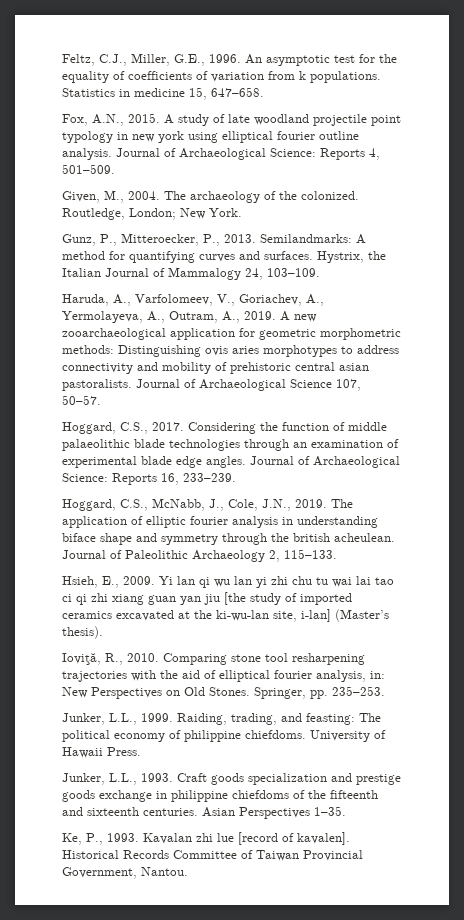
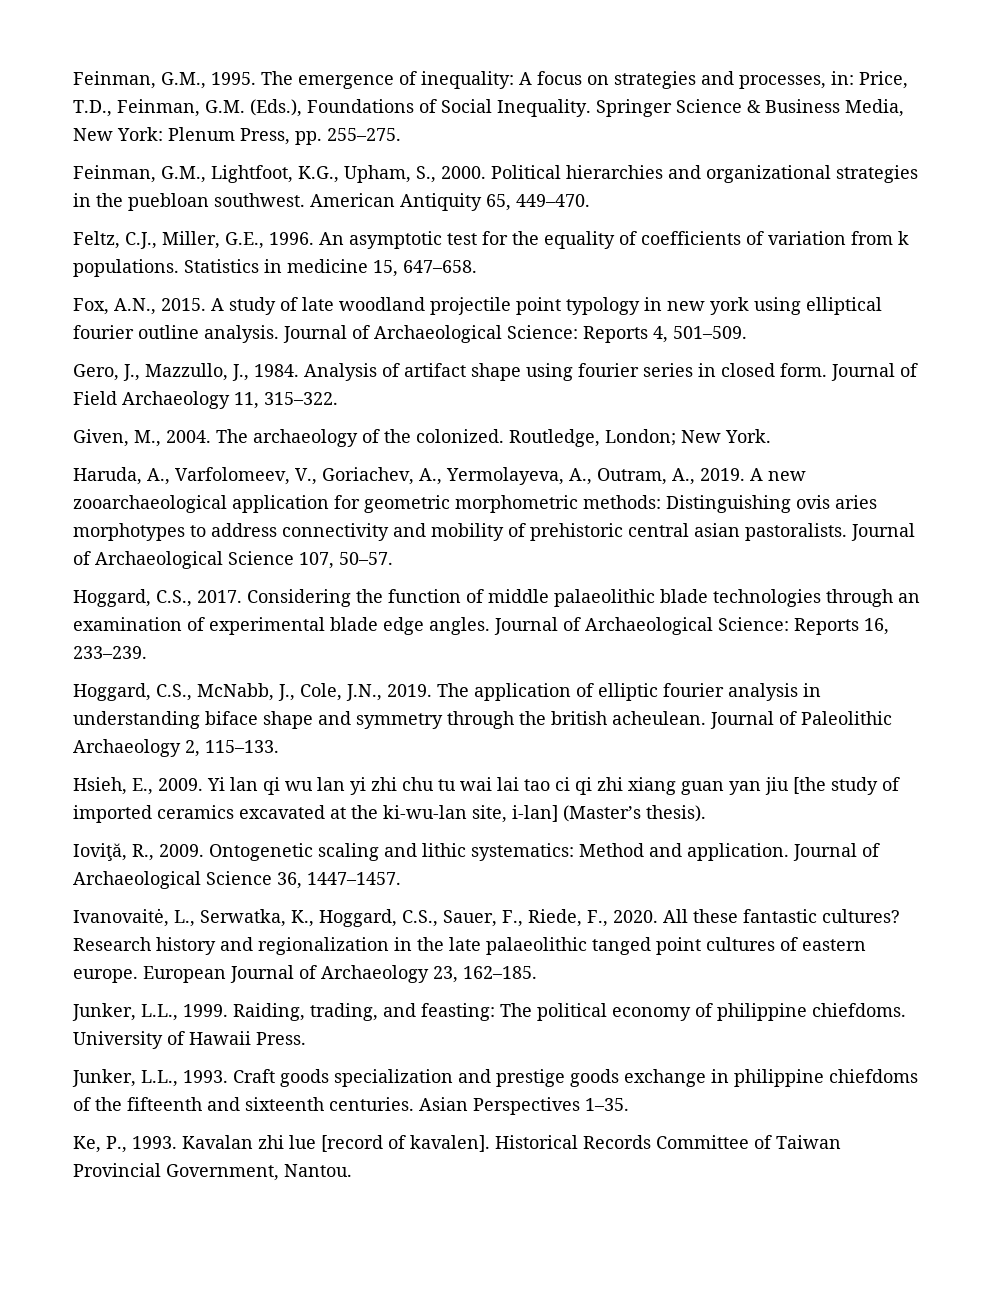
+ Feinman, G.M., 1995. The emergence of inequality: A focus on strategies and processes, in: Price, T.D., Feinman, G.M. (Eds.), Foundations of Social Inequality. Springer Science & Business Media, New York: Plenum Press, pp. 255–275.
+ Feinman, G.M., Lightfoot, K.G., Upham, S., 2000. Political hierarchies and organizational strategies in the puebloan southwest. American Antiquity 65, 449–470.
+ Gero, J., Mazzullo, J., 1984. Analysis of artifact shape using fourier series in closed form. Journal of Field Archaeology 11, 315–322.
- Gunz, P., Mitteroecker, P., 2013. Semilandmarks: A method for quantifying curves and surfaces. Hystrix, the Italian Journal of Mammalogy 24, 103–109.
- Ioviţă, R., 2010. Comparing stone tool resharpening trajectories with the aid of elliptical fourier analysis, in: New Perspectives on Old Stones. Springer, pp. 235–253.
+ Ioviţă, R., 2009. Ontogenetic scaling and lithic systematics: Method and application. Journal of Archaeological Science 36, 1447–1457.
+ Ivanovaitė, L., Serwatka, K., Hoggard, C.S., Sauer, F., Riede, F., 2020. All these fantastic cultures? Research history and regionalization in the late palaeolithic tanged point cultures of eastern europe. European Journal of Archaeology 23, 162–185.

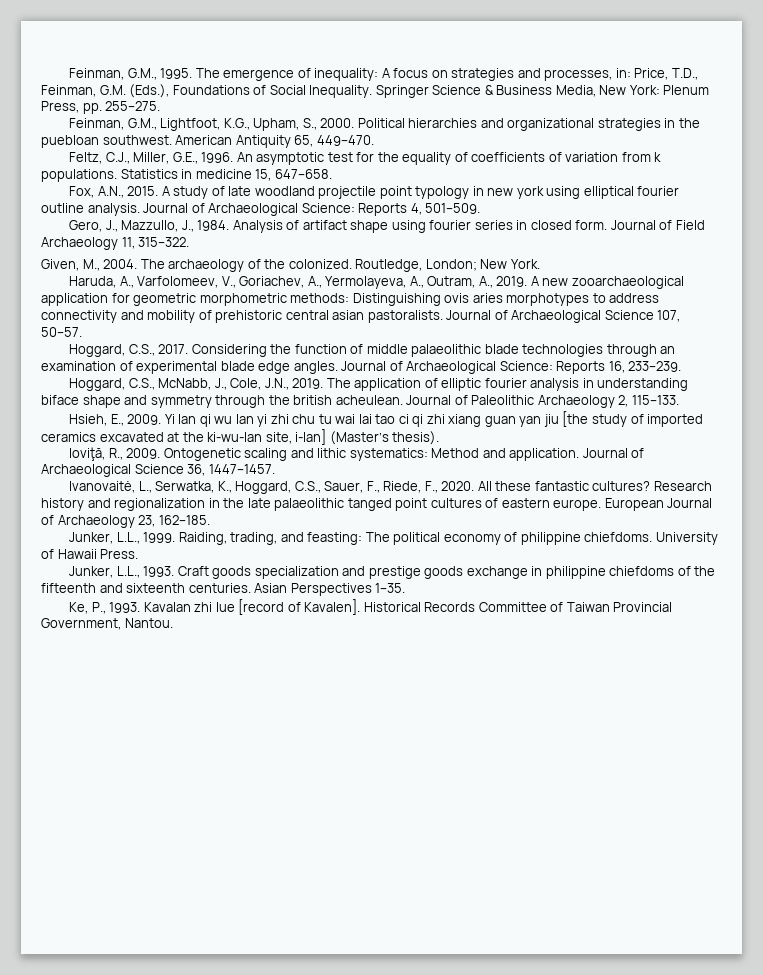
- Kavalan zhi lue [record of kavalen].
+ Kavalan zhi lue [record of Kavalen].

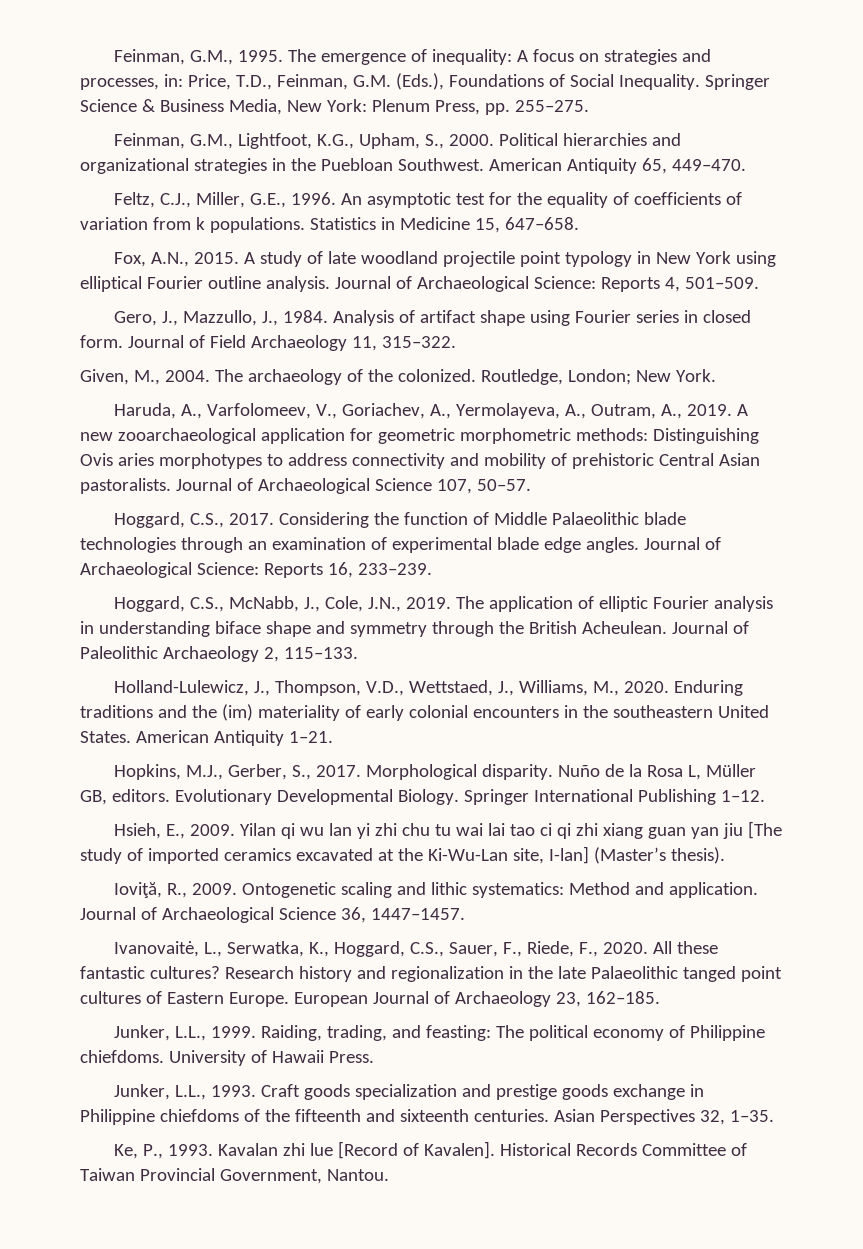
- Political hierarchies and organizational strategies in the puebloan southwest.
+ Political hierarchies and organizational strategies in the Puebloan Southwest.
- Statistics in medicine 15, 647–658.
+ Statistics in Medicine 15, 647–658.
- A study of late woodland projectile point typology in new york using elliptical fourier outline analysis.
+ A study of late woodland projectile point typology in New York using elliptical Fourier outline analysis.
- Analysis of artifact shape using fourier series in closed form.
+ Analysis of artifact shape using Fourier series in closed form.
- A new zooarchaeological application for geometric morphometric methods: Distinguishing ovis aries morphotypes to address connectivity and mobility of prehistoric central asian pastoralists.
+ A new zooarchaeological application for geometric morphometric methods: Distinguishing Ovis aries morphotypes to address connectivity and mobility of prehistoric Central Asian pastoralists.
- Considering the function of middle palaeolithic blade technologies through an examination of experimental blade edge angles.
+ Considering the function of Middle Palaeolithic blade technologies through an examination of experimental blade edge angles.
- The application of elliptic fourier analysis in understanding biface shape and symmetry through the british acheulean.
+ The application of elliptic Fourier analysis in understanding biface shape and symmetry through the British Acheulean.
+ Holland-Lulewicz, J., Thompson, V.D., Wettstaed, J., Williams, M., 2020. Enduring traditions and the (im) materiality of early colonial encounters in the southeastern United States. American Antiquity 1–21.
+ Hopkins, M.J., Gerber, S., 2017. Morphological disparity. Nuño de la Rosa L, Müller GB, editors. Evolutionary Developmental Biology. Springer International Publishing 1–12.
- Yi lan qi wu lan yi zhi chu tu wai lai tao ci qi zhi xiang guan yan jiu [the study of imported ceramics excavated at the ki-wu-lan site, i-lan] (Master’s thesis).
+ Yilan qi wu lan yi zhi chu tu wai lai tao ci qi zhi xiang guan yan jiu [The study of imported ceramics excavated at the Ki-Wu-Lan site, I-lan] (Master’s thesis).
- Research history and regionalization in the late palaeolithic tanged point cultures of eastern europe.
+ Research history and regionalization in the late Palaeolithic tanged point cultures of Eastern Europe.
- Raiding, trading, and feasting: The political economy of philippine chiefdoms.
+ Raiding, trading, and feasting: The political economy of Philippine chiefdoms.
- Craft goods specialization and prestige goods exchange in philippine chiefdoms of the fifteenth and sixteenth centuries.
+ Craft goods specialization and prestige goods exchange in Philippine chiefdoms of the fifteenth and sixteenth centuries.
- Asian Perspectives 1–35.
+ Asian Perspectives 32, 1–35.
- Kavalan zhi lue [record of Kavalen].
+ Kavalan zhi lue [Record of Kavalen].

